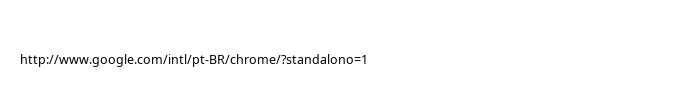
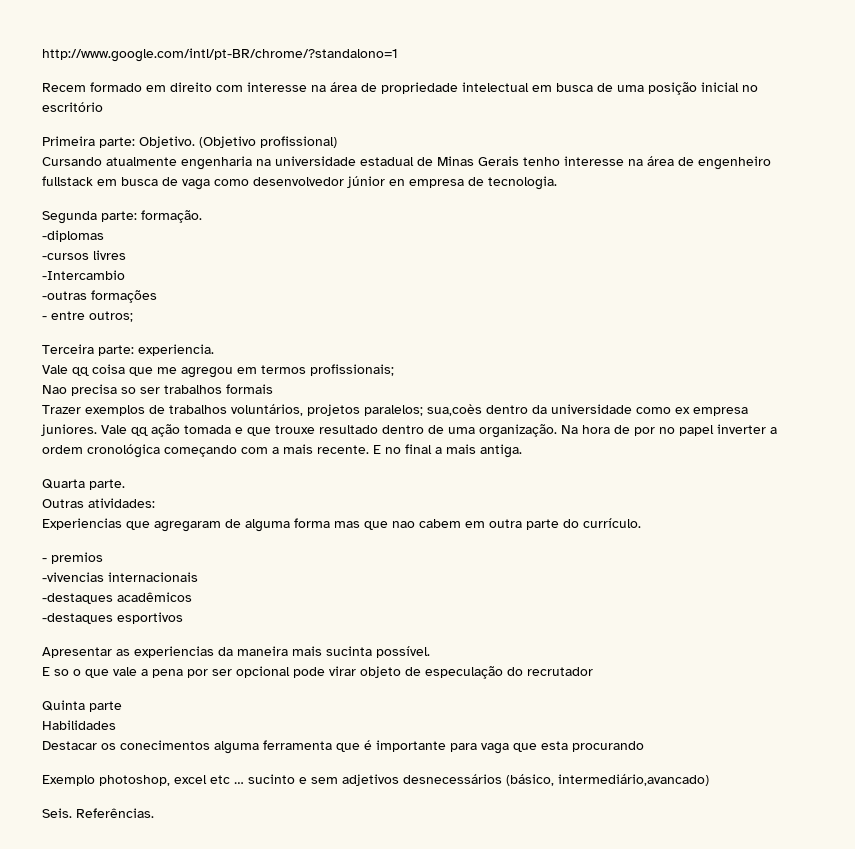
+ Recem formado em direito com interesse na área de propriedade intelectual em busca de uma posição inicial no escritório
+ Primeira parte: Objetivo. (Objetivo profissional)
+ Cursando atualmente engenharia na universidade estadual de Minas Gerais tenho interesse na área de engenheiro fullstack em busca de vaga como desenvolvedor júnior en empresa de tecnologia.
+ Segunda parte: formação.
+ -diplomas
+ -cursos livres
+ -Intercambio
+ -outras formações
+ - entre outros;
+ Terceira parte: experiencia.
+ Vale qq coisa que me agregou em termos profissionais;
+ Nao precisa so ser trabalhos formais
+ Trazer exemplos de trabalhos voluntários, projetos paralelos; sua,coès dentro da universidade como ex empresa juniores. Vale qq ação tomada e que trouxe resultado dentro de uma organização. Na hora de por no papel inverter a ordem cronológica começando com a mais recente. E no final a mais antiga.
+ Quarta parte.
+ Outras atividades:
+ Experiencias que agregaram de alguma forma mas que nao cabem em outra parte do currículo.
+ - premios
+ -vivencias internacionais
+ -destaques acadêmicos
+ -destaques esportivos
+ Apresentar as experiencias da maneira mais sucinta possível.
+ E so o que vale a pena por ser opcional pode virar objeto de especulação do recrutador
+ Quinta parte
+ Habilidades
+ Destacar os conecimentos alguma ferramenta que é importante para vaga que esta procurando
+ Exemplo photoshop, excel etc … sucinto e sem adjetivos desnecessários (básico, intermediário,avancado)
+ Seis. Referências.

